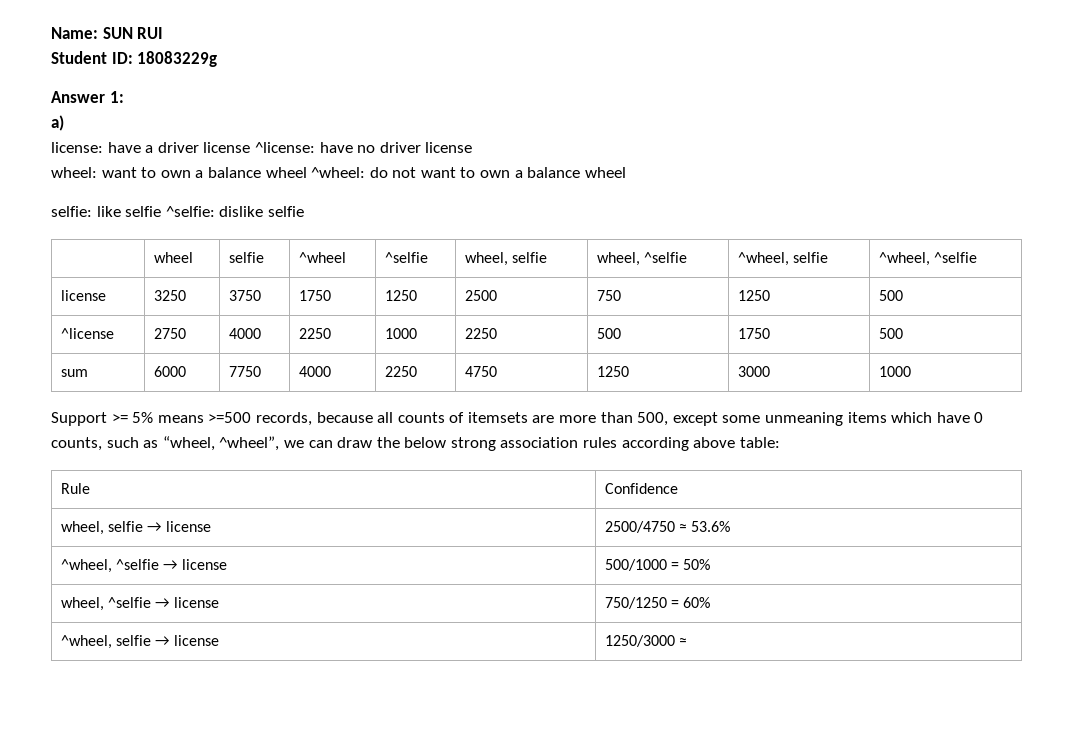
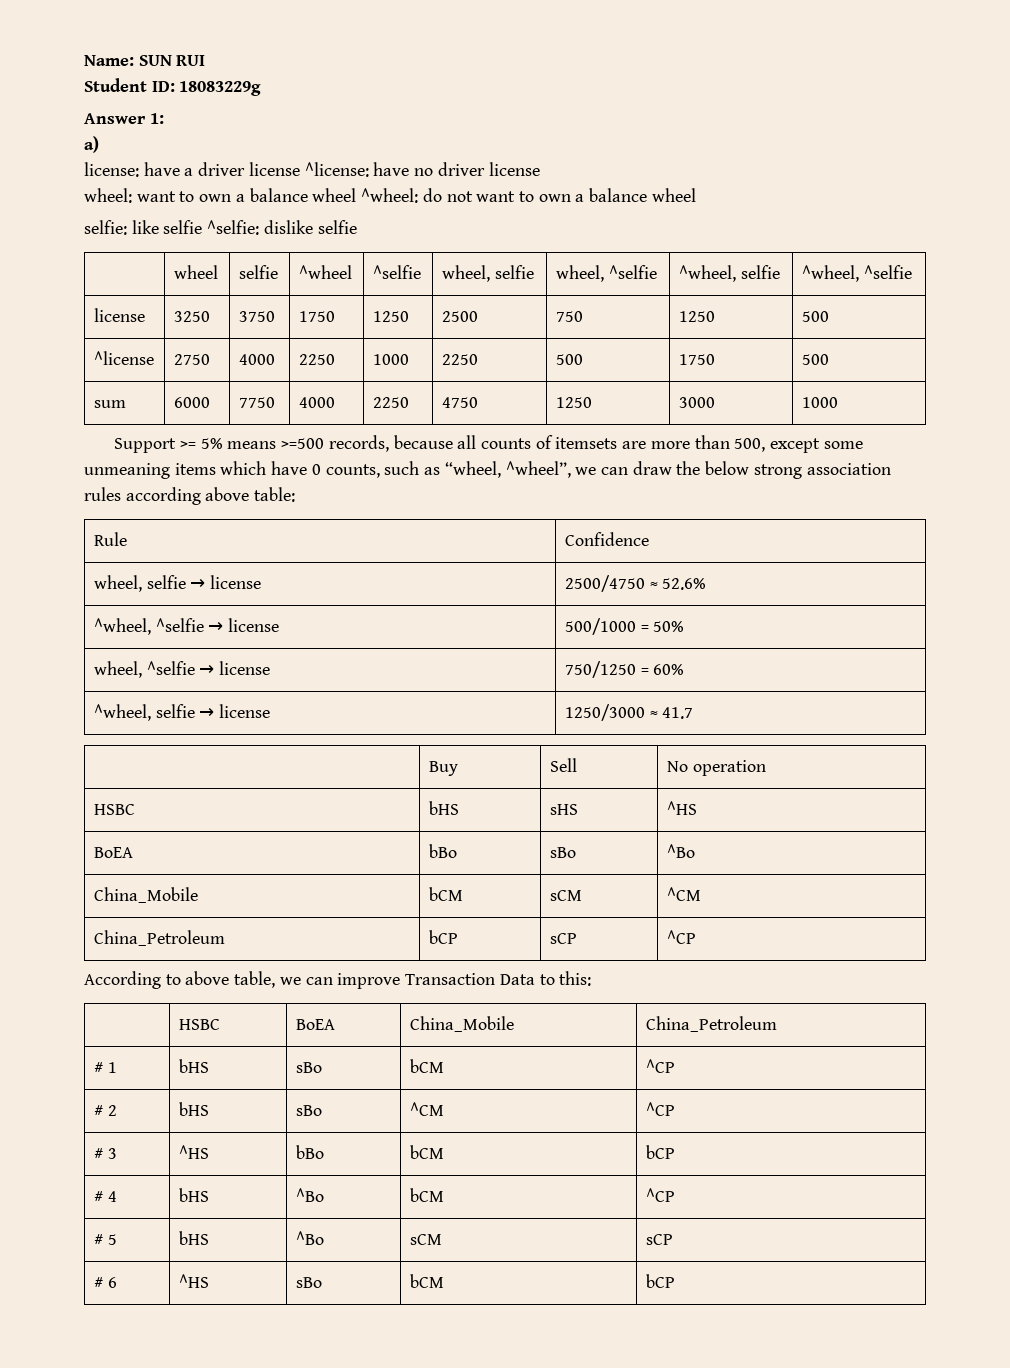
- wheel, selfie → license | 2500/4750 ≈ 53.6%
+ wheel, selfie → license | 2500/4750 ≈ 52.6%
- ^wheel, selfie → license | 1250/3000 ≈
+ ^wheel, selfie → license | 1250/3000 ≈ 41.7
+ | Buy | Sell | No operation
+ HSBC | bHS | sHS | ^HS
+ BoEA | bBo | sBo | ^Bo
+ China_Mobile | bCM | sCM | ^CM
+ China_Petroleum | bCP | sCP | ^CP
+ According to above table, we can improve Transaction Data to this:
+ | HSBC | BoEA | China_Mobile | China_Petroleum
+ # 1 | bHS | sBo | bCM | ^CP
+ # 2 | bHS | sBo | ^CM | ^CP
+ # 3 | ^HS | bBo | bCM | bCP
+ # 4 | bHS | ^Bo | bCM | ^CP
+ # 5 | bHS | ^Bo | sCM | sCP
+ # 6 | ^HS | sBo | bCM | bCP

